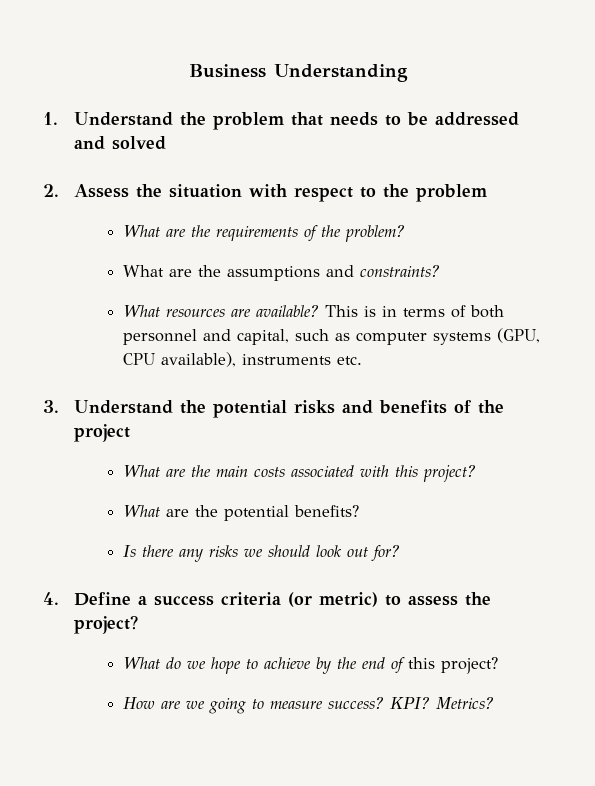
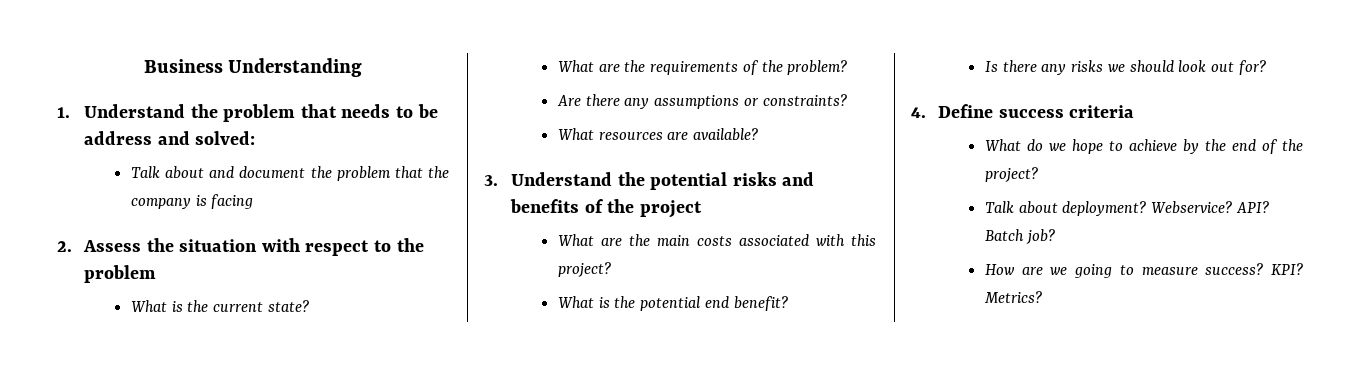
- 1. Understand the problem that needs to be addressed and solved
+ 1. Understand the problem that needs to be address and solved:
+ Talk about and document the problem that the company is facing
+ What is the current state?
- What are the assumptions and constraints?
+ Are there any assumptions or constraints?
- This is in terms of both personnel and capital, such as computer systems (GPU, CPU available), instruments etc.
- What are the potential benefits?
+ What is the potential end benefit?
- 4. Define a success criteria (or metric) to assess the project?
+ 4. Define success criteria
- What do we hope to achieve by the end of this project?
+ What do we hope to achieve by the end of the project?
+ Talk about deployment? Webservice? API? Batch job?

